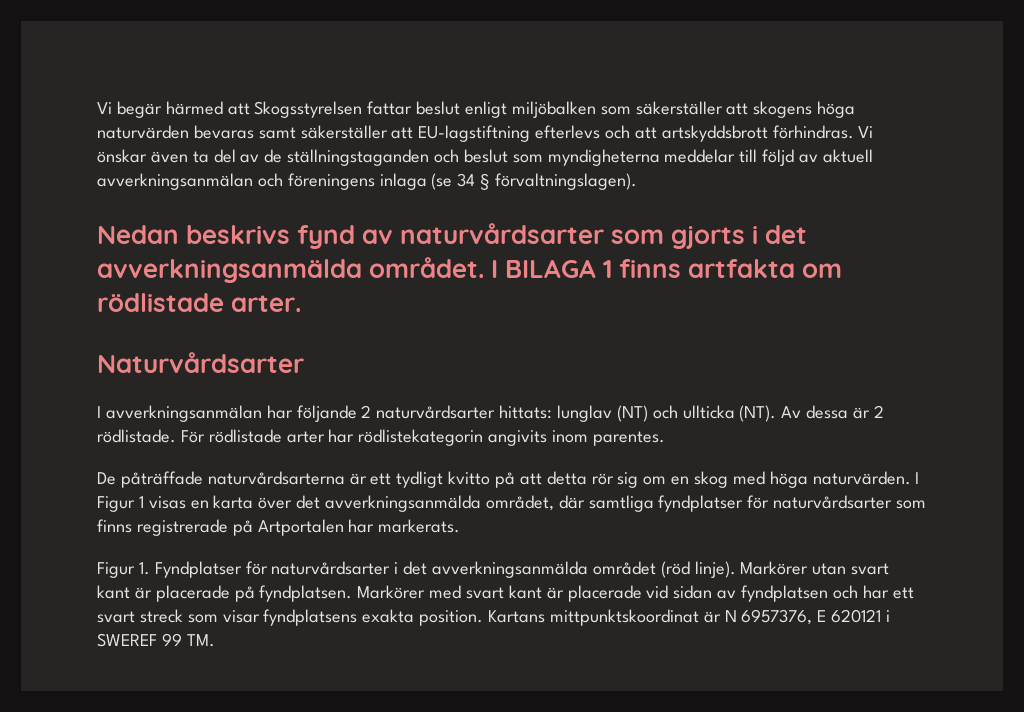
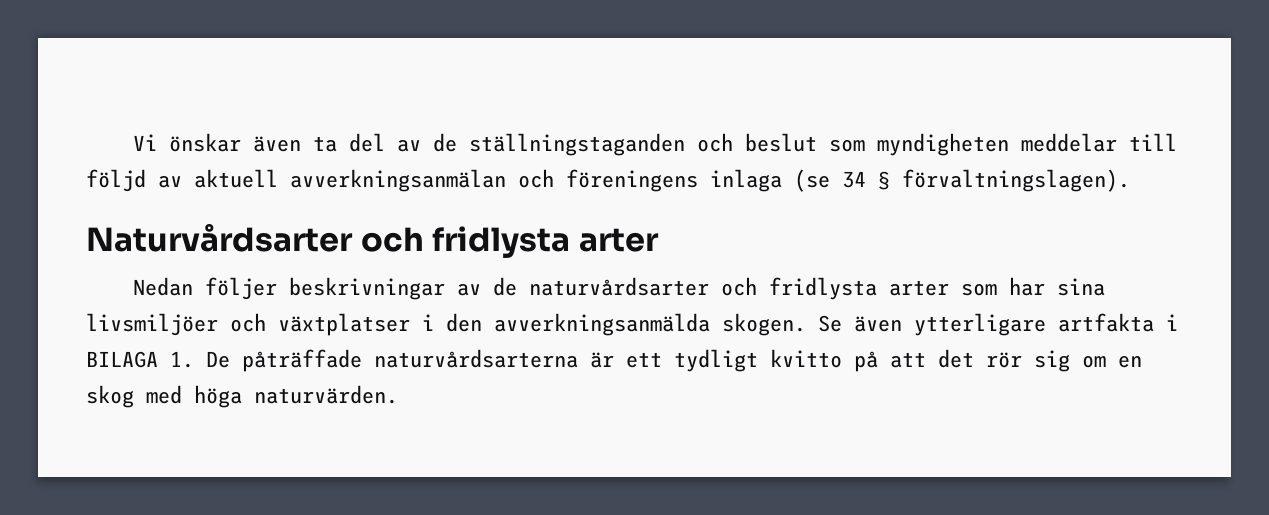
- Vi begär härmed att Skogsstyrelsen fattar beslut enligt miljöbalken som säkerställer att skogens höga naturvärden bevaras samt säkerställer att EU-lagstiftning efterlevs och att artskyddsbrott förhindras. Vi önskar även ta del av de ställningstaganden och beslut som myndigheterna meddelar till följd av aktuell avverkningsanmälan och föreningens inlaga (se 34 § förvaltningslagen).
+ Vi önskar även ta del av de ställningstaganden och beslut som myndigheten meddelar till följd av aktuell avverkningsanmälan och föreningens inlaga (se 34 § förvaltningslagen).
- Nedan beskrivs fynd av naturvårdsarter som gjorts i det avverkningsanmälda området. I BILAGA 1 finns artfakta om rödlistade arter.
- Naturvårdsarter
- I avverkningsanmälan har följande 2 naturvårdsarter hittats: lunglav (NT) och ullticka (NT). Av dessa är 2 rödlistade. För rödlistade arter har rödlistekategorin angivits inom parentes.
- De påträffade naturvårdsarterna är ett tydligt kvitto på att detta rör sig om en skog med höga naturvärden. I Figur 1 visas en karta över det avverkningsanmälda området, där samtliga fyndplatser för naturvårdsarter som finns registrerade på Artportalen har markerats.
- Figur 1. Fyndplatser för naturvårdsarter i det avverkningsanmälda området (röd linje). Markörer utan svart kant är placerade på fyndplatsen. Markörer med svart kant är placerade vid sidan av fyndplatsen och har ett svart streck som visar fyndplatsens exakta position. Kartans mittpunktskoordinat är N 6957376, E 620121 i SWEREF 99 TM.
+ Naturvårdsarter och fridlysta arter
+ Nedan följer beskrivningar av de naturvårdsarter och fridlysta arter som har sina livsmiljöer och växtplatser i den avverkningsanmälda skogen. Se även ytterligare artfakta i BILAGA 1. De påträffade naturvårdsarterna är ett tydligt kvitto på att det rör sig om en skog med höga naturvärden.

